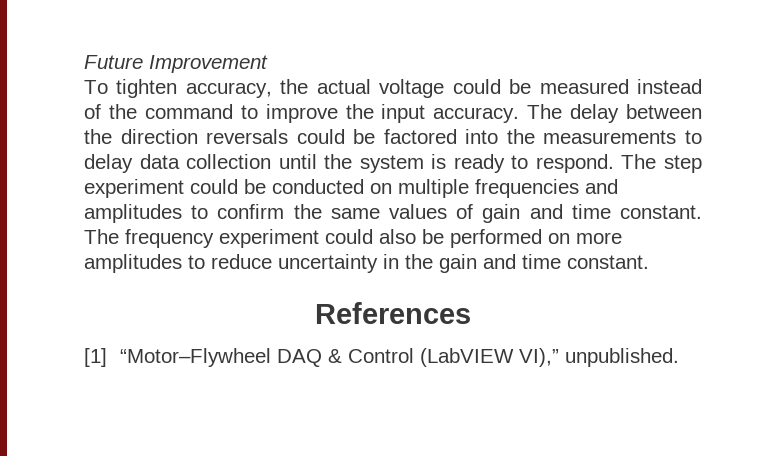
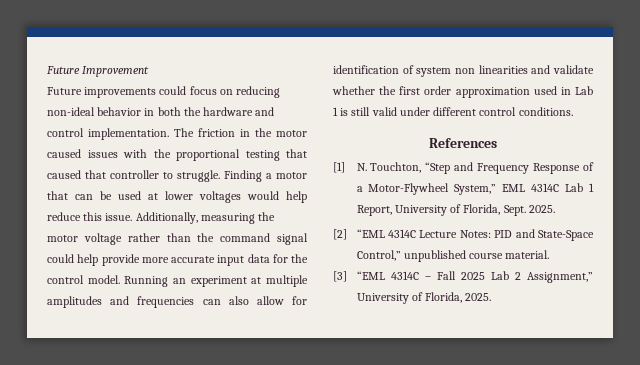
- To tighten accuracy, the actual voltage could be measured instead of the command to improve the input accuracy. The delay between the direction reversals could be factored into the measurements to delay data collection until the system is ready to respond. The step experiment could be conducted on multiple frequencies and amplitudes to confirm the same values of gain and time constant. The frequency experiment could also be performed on more amplitudes to reduce uncertainty in the gain and time constant.
+ Future improvements could focus on reducing non-ideal behavior in both the hardware and control implementation. The friction in the motor caused issues with the proportional testing that caused that controller to struggle. Finding a motor that can be used at lower voltages would help reduce this issue. Additionally, measuring the motor voltage rather than the command signal could help provide more accurate input data for the control model. Running an experiment at multiple amplitudes and frequencies can also allow for identification of system non linearities and validate whether the first order approximation used in Lab 1 is still valid under different control conditions.
  References
- [1] “Motor–Flywheel DAQ & Control (LabVIEW VI),” unpublished.
+ [1] N. Touchton, “Step and Frequency Response of a Motor-Flywheel System,” EML 4314C Lab 1 Report, University of Florida, Sept. 2025.
+ [2] “EML 4314C Lecture Notes: PID and State-Space Control,” unpublished course material.
+ [3] “EML 4314C – Fall 2025 Lab 2 Assignment,” University of Florida, 2025.

